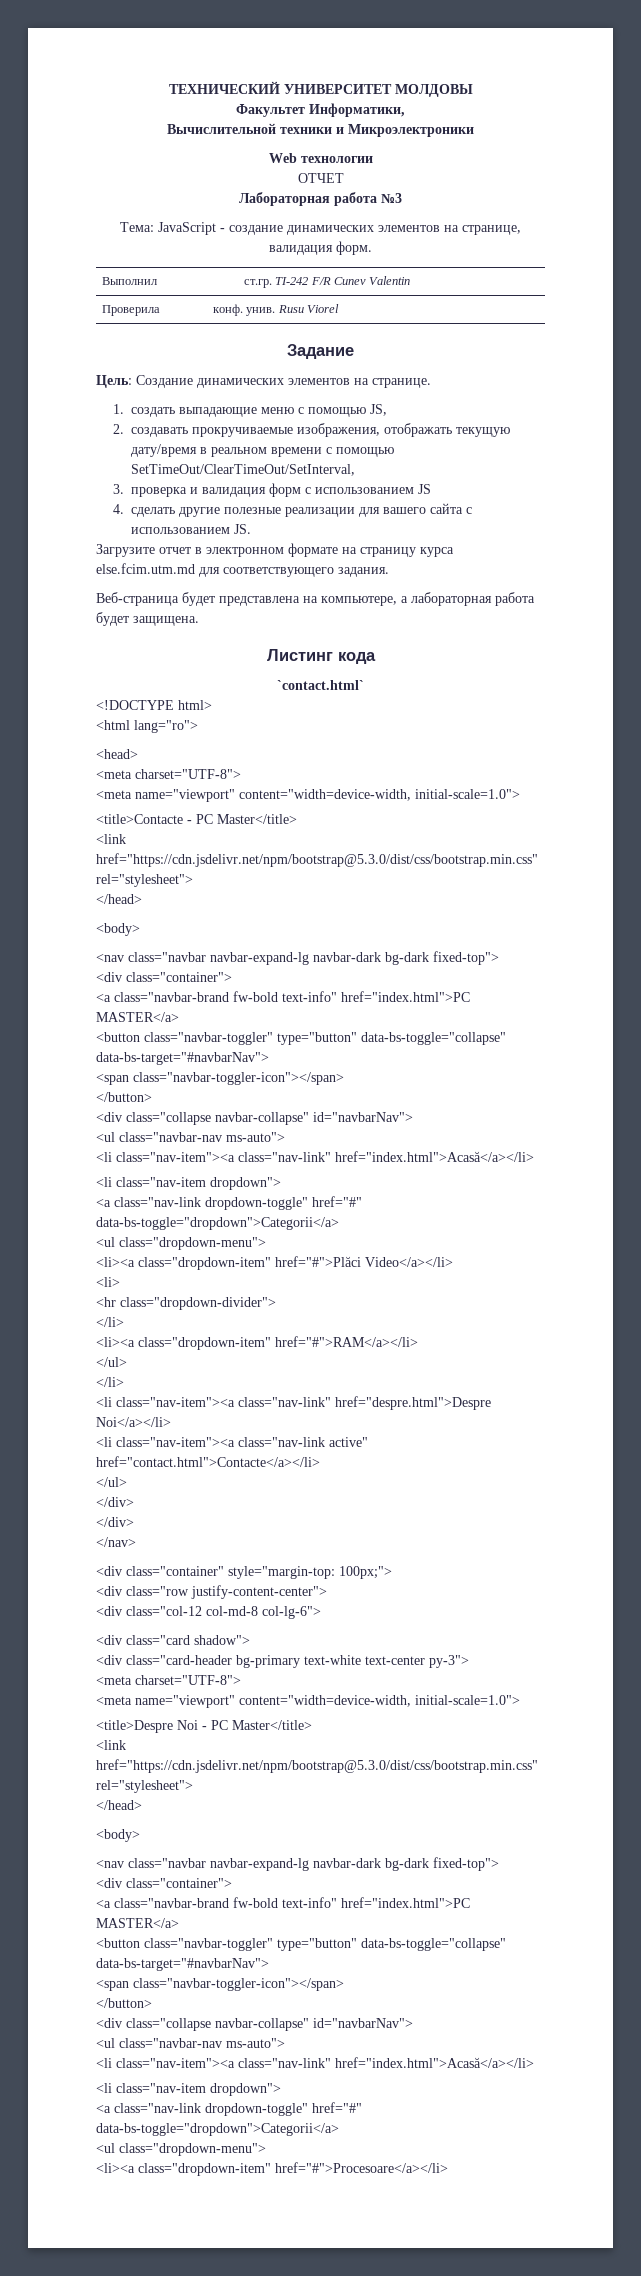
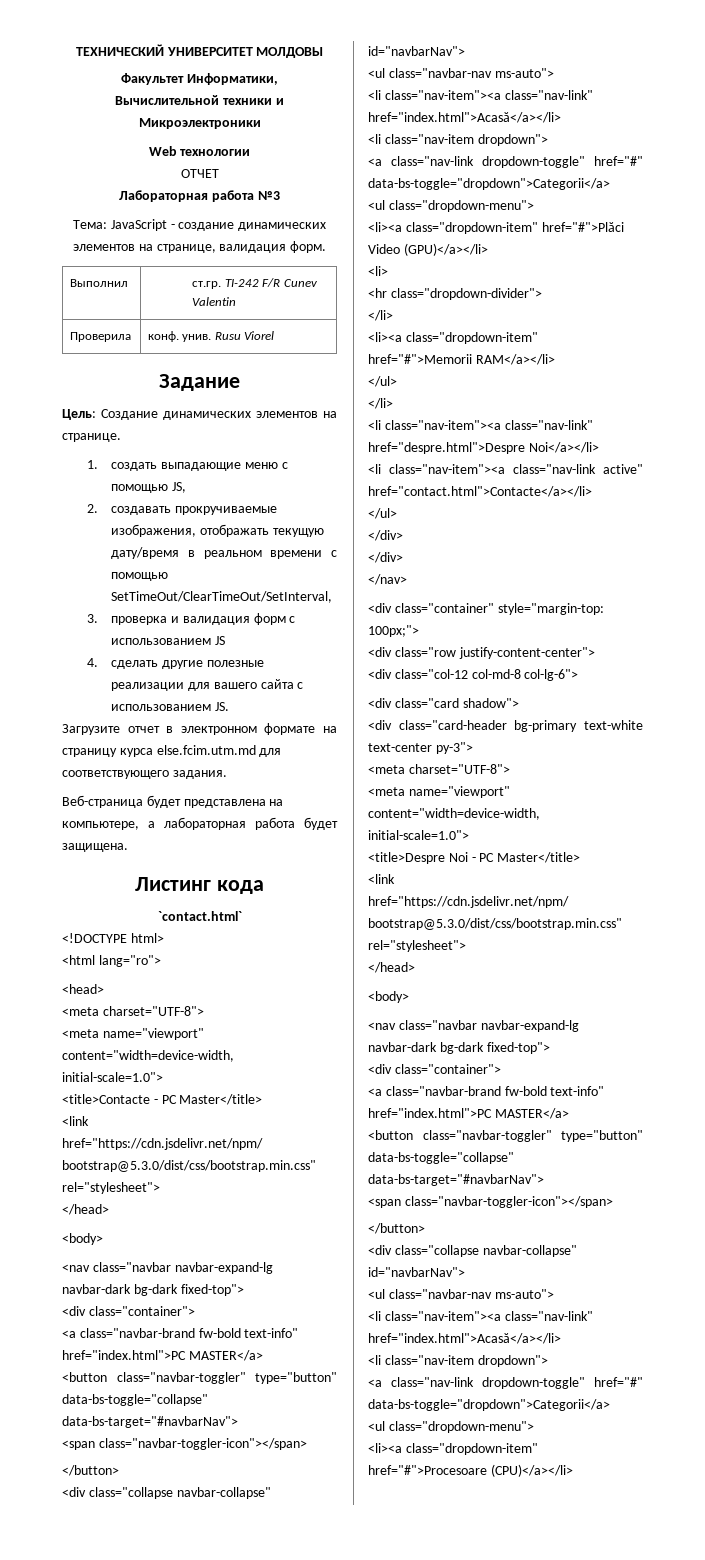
- <li><a class="dropdown-item" href="#">Plăci Video</a></li>
+ <li><a class="dropdown-item" href="#">Plăci Video (GPU)</a></li>
- <li><a class="dropdown-item" href="#">RAM</a></li>
+ <li><a class="dropdown-item" href="#">Memorii RAM</a></li>
- <li><a class="dropdown-item" href="#">Procesoare</a></li>
+ <li><a class="dropdown-item" href="#">Procesoare (CPU)</a></li>

